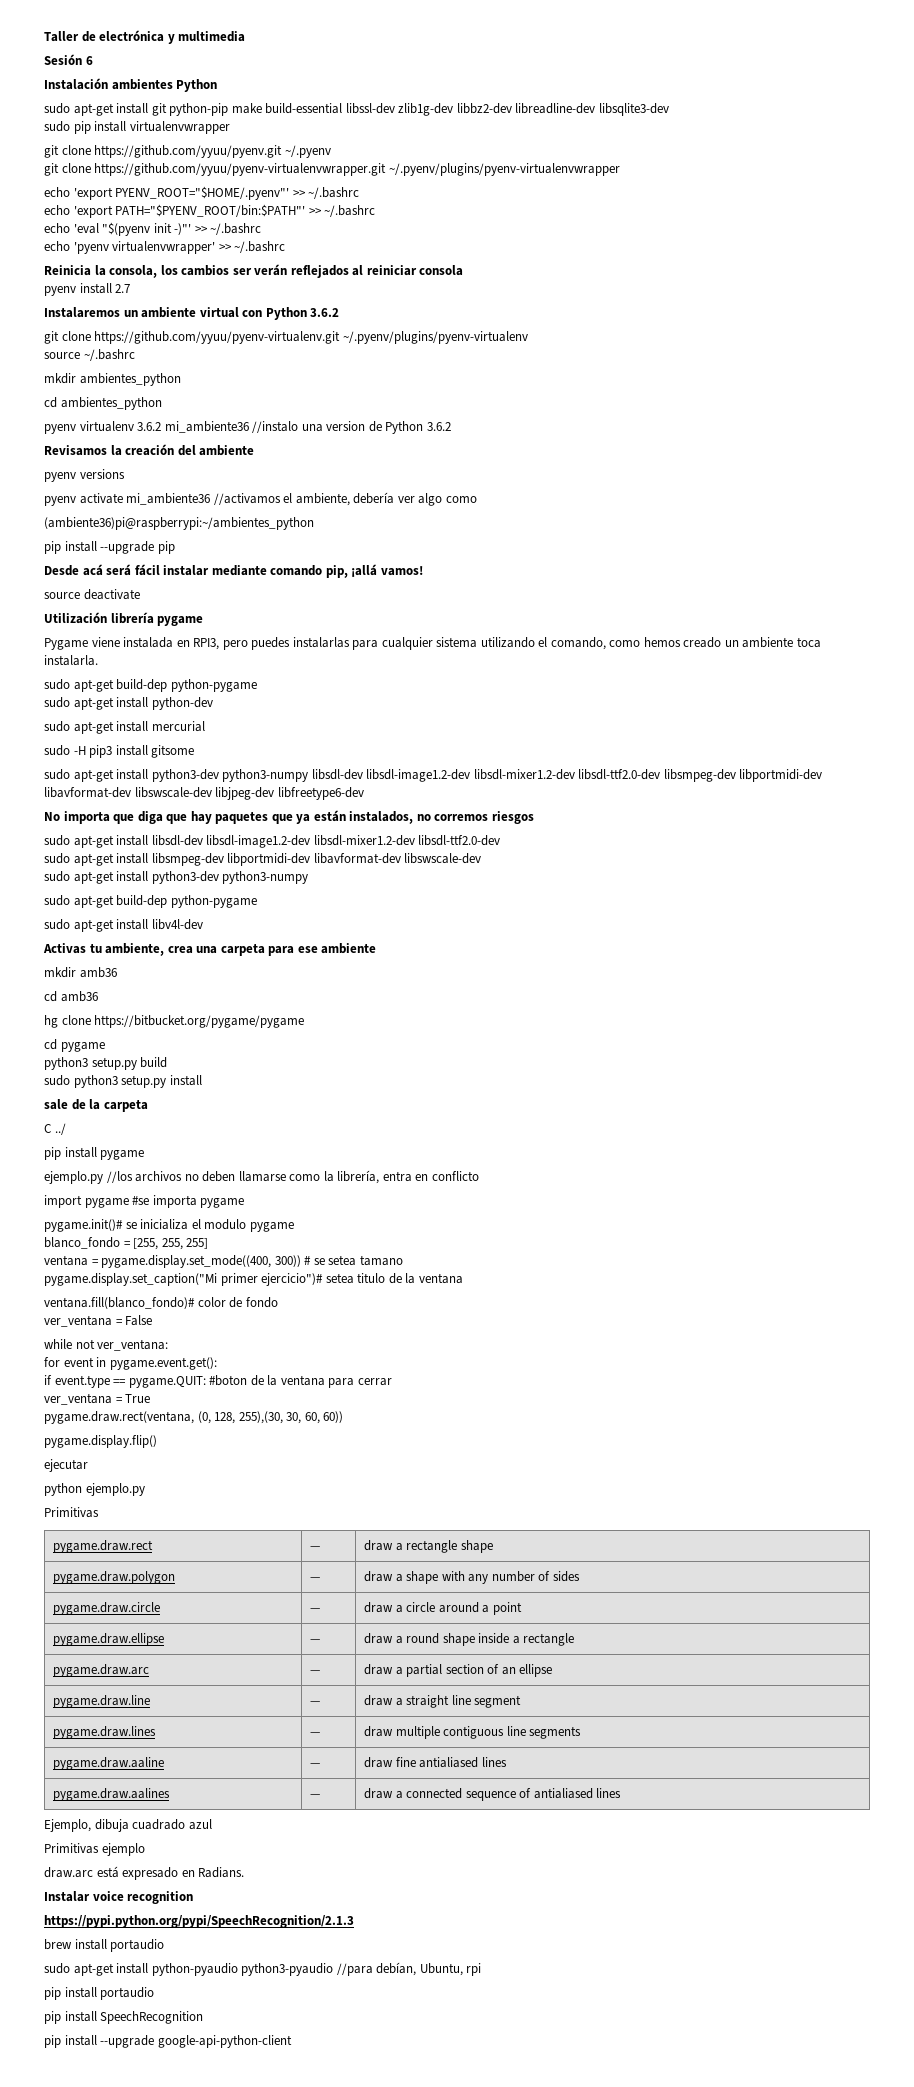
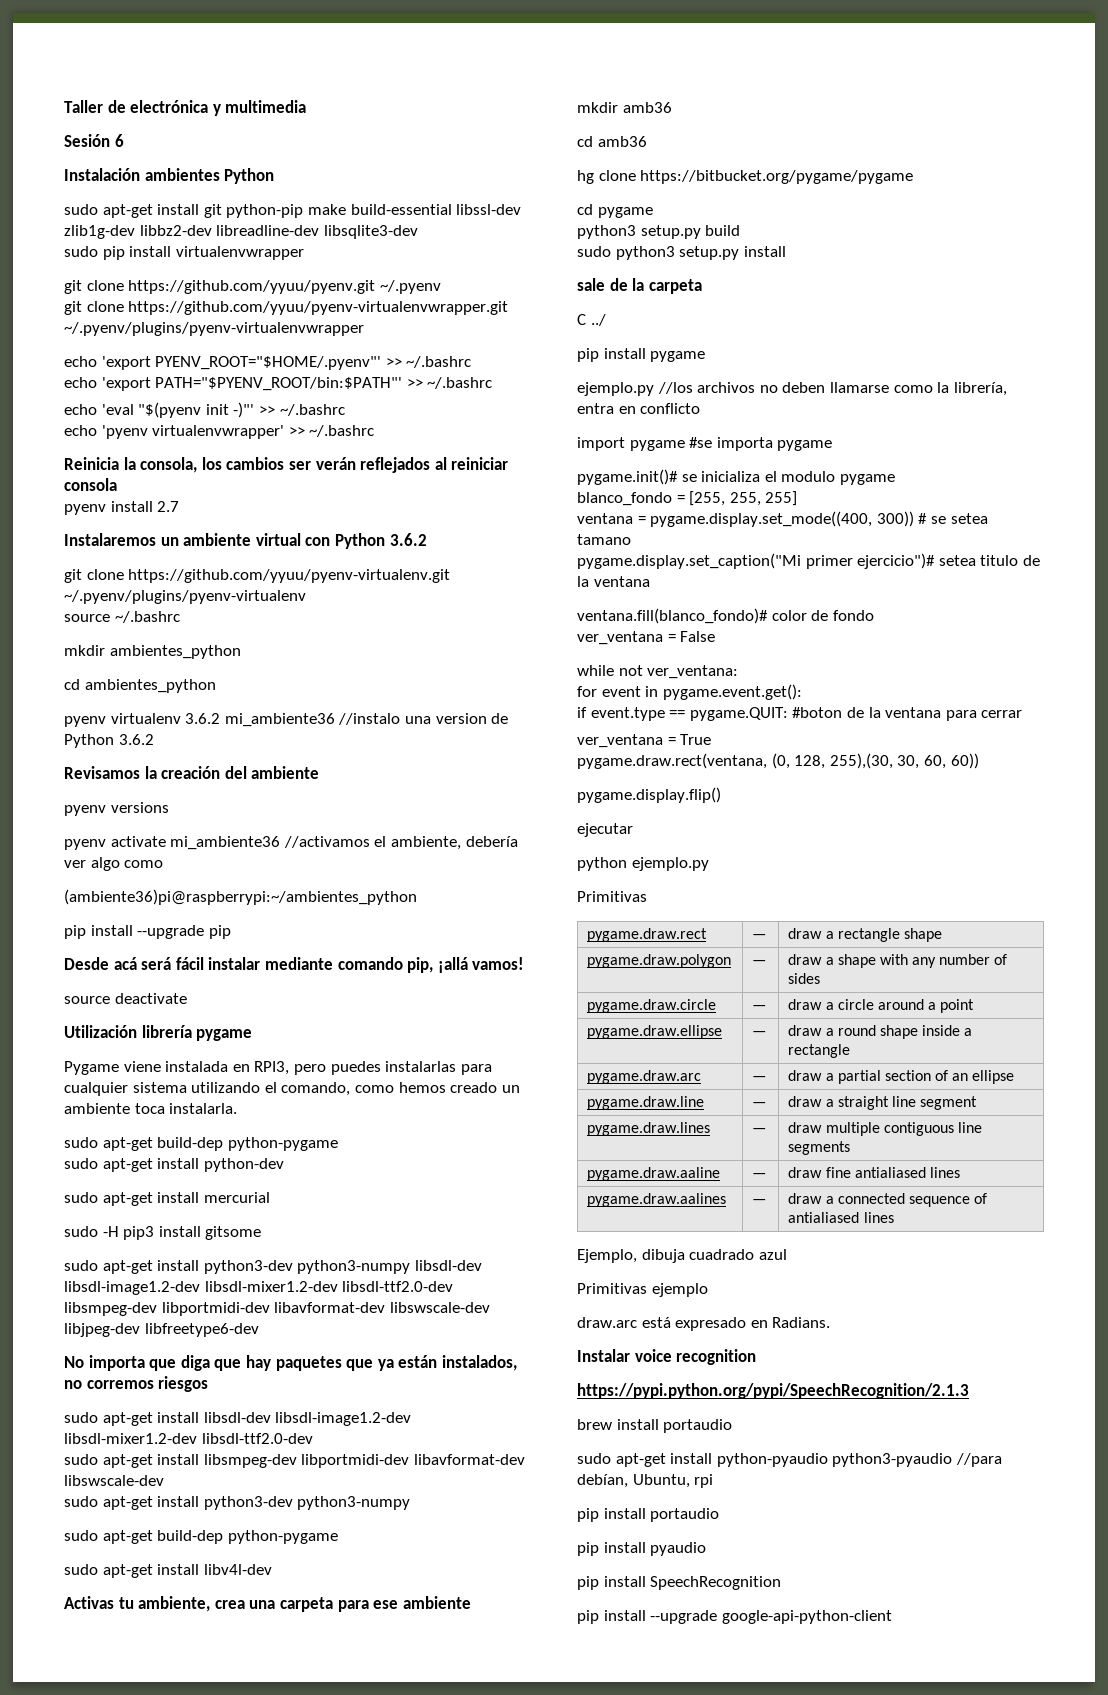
+ pip install pyaudio

